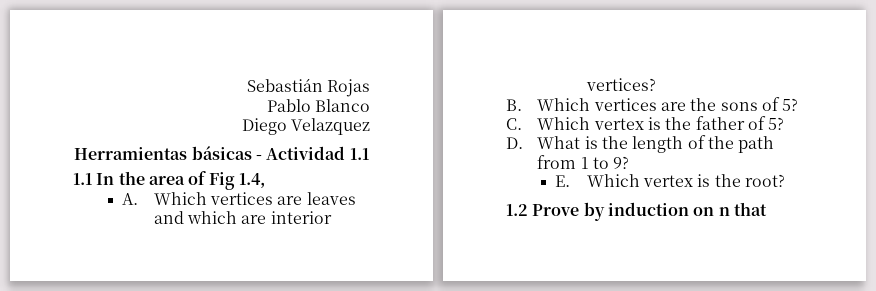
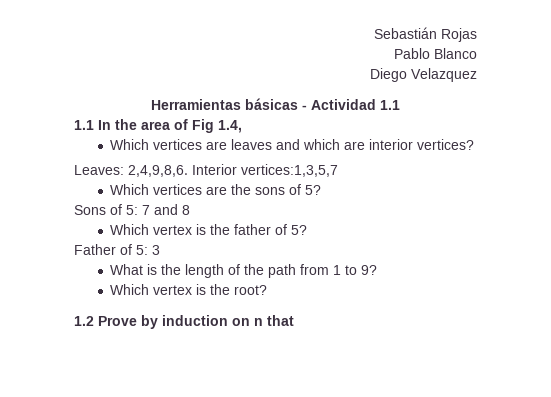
- A. Which vertices are leaves and which are interior vertices?
+ Which vertices are leaves and which are interior vertices?
- B. Which vertices are the sons of 5?
+ Leaves: 2,4,9,8,6. Interior vertices:1,3,5,7
+ Which vertices are the sons of 5?
- C. Which vertex is the father of 5?
+ Sons of 5: 7 and 8
+ Which vertex is the father of 5?
- D. What is the length of the path from 1 to 9?
+ Father of 5: 3
+ What is the length of the path from 1 to 9?
- E. Which vertex is the root?
+ Which vertex is the root?

